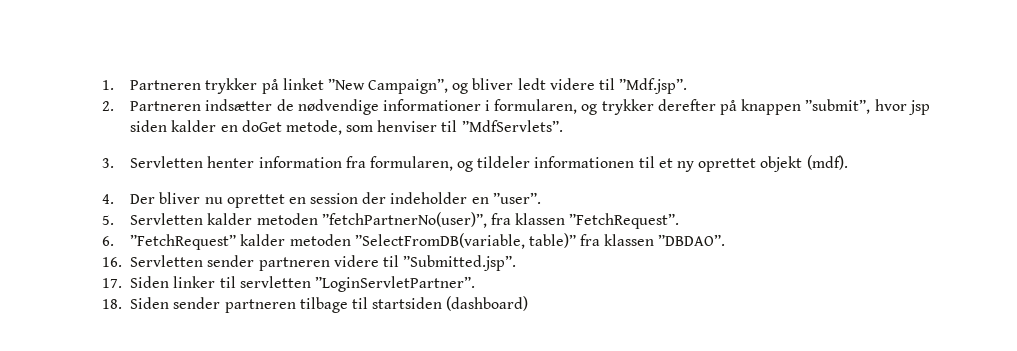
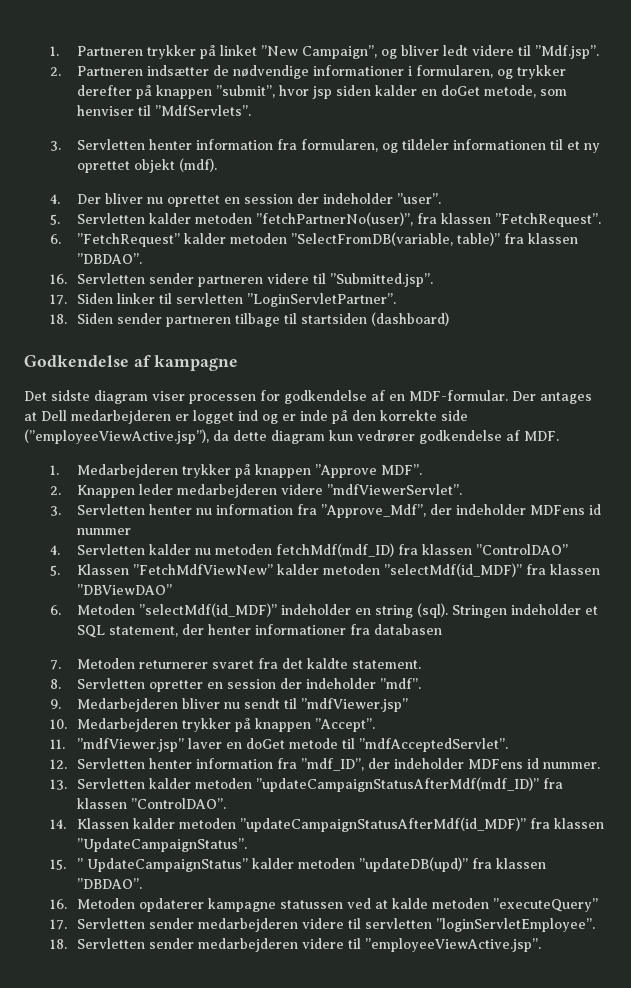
- 4. Der bliver nu oprettet en session der indeholder en ”user”.
+ 4. Der bliver nu oprettet en session der indeholder ”user”.
+ Godkendelse af kampagne
+ Det sidste diagram viser processen for godkendelse af en MDF-formular. Der antages at Dell medarbejderen er logget ind og er inde på den korrekte side (”employeeViewActive.jsp”), da dette diagram kun vedrører godkendelse af MDF.
+ 1. Medarbejderen trykker på knappen ”Approve MDF”.
+ 2. Knappen leder medarbejderen videre ”mdfViewerServlet”.
+ 3. Servletten henter nu information fra ”Approve_Mdf”, der indeholder MDFens id nummer
+ 4. Servletten kalder nu metoden fetchMdf(mdf_ID) fra klassen ”ControlDAO”
+ 5. Klassen ”FetchMdfViewNew” kalder metoden ”selectMdf(id_MDF)” fra klassen ”DBViewDAO”
+ 6. Metoden ”selectMdf(id_MDF)” indeholder en string (sql). Stringen indeholder et SQL statement, der henter informationer fra databasen
+ 7. Metoden returnerer svaret fra det kaldte statement.
+ 8. Servletten opretter en session der indeholder ”mdf”.
+ 9. Medarbejderen bliver nu sendt til ”mdfViewer.jsp”
+ 10. Medarbejderen trykker på knappen ”Accept”.
+ 11. ”mdfViewer.jsp” laver en doGet metode til ”mdfAcceptedServlet”.
+ 12. Servletten henter information fra ”mdf_ID”, der indeholder MDFens id nummer.
+ 13. Servletten kalder metoden ”updateCampaignStatusAfterMdf(mdf_ID)” fra klassen ”ControlDAO”.
+ 14. Klassen kalder metoden ”updateCampaignStatusAfterMdf(id_MDF)” fra klassen ”UpdateCampaignStatus”.
+ 15. ” UpdateCampaignStatus” kalder metoden ”updateDB(upd)” fra klassen ”DBDAO”.
+ 16. Metoden opdaterer kampagne statussen ved at kalde metoden ”executeQuery”
+ 17. Servletten sender medarbejderen videre til servletten ”loginServletEmployee”.
+ 18. Servletten sender medarbejderen videre til ”employeeViewActive.jsp”.

